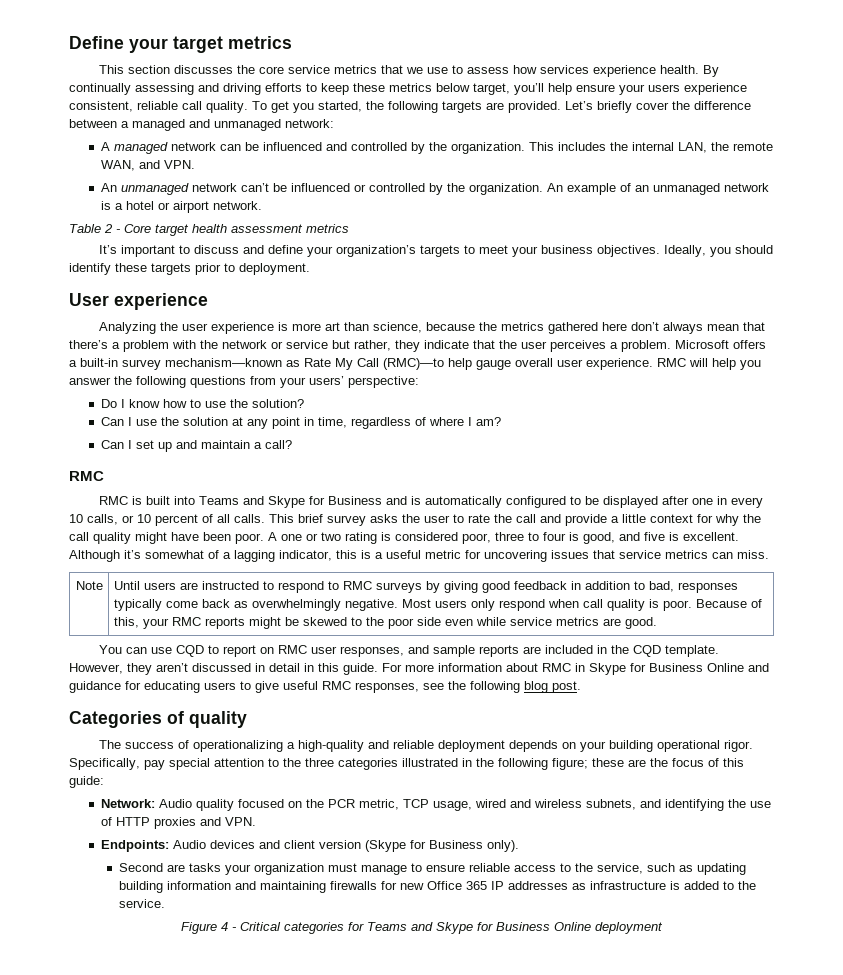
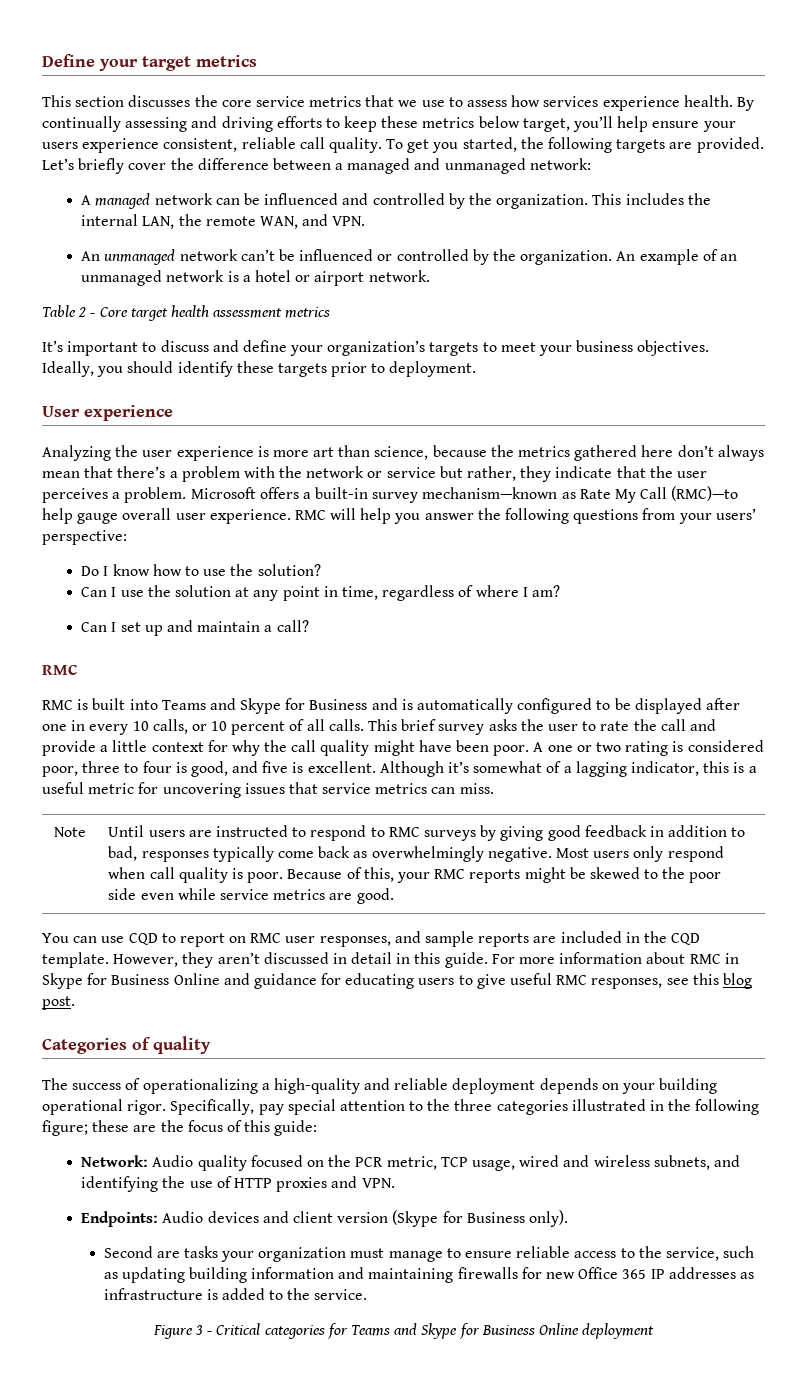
- For more information about RMC in Skype for Business Online and guidance for educating users to give useful RMC responses, see the following blog post.
+ For more information about RMC in Skype for Business Online and guidance for educating users to give useful RMC responses, see this blog post.
- Figure 4 - Critical categories for Teams and Skype for Business Online deployment
+ Figure 3 - Critical categories for Teams and Skype for Business Online deployment

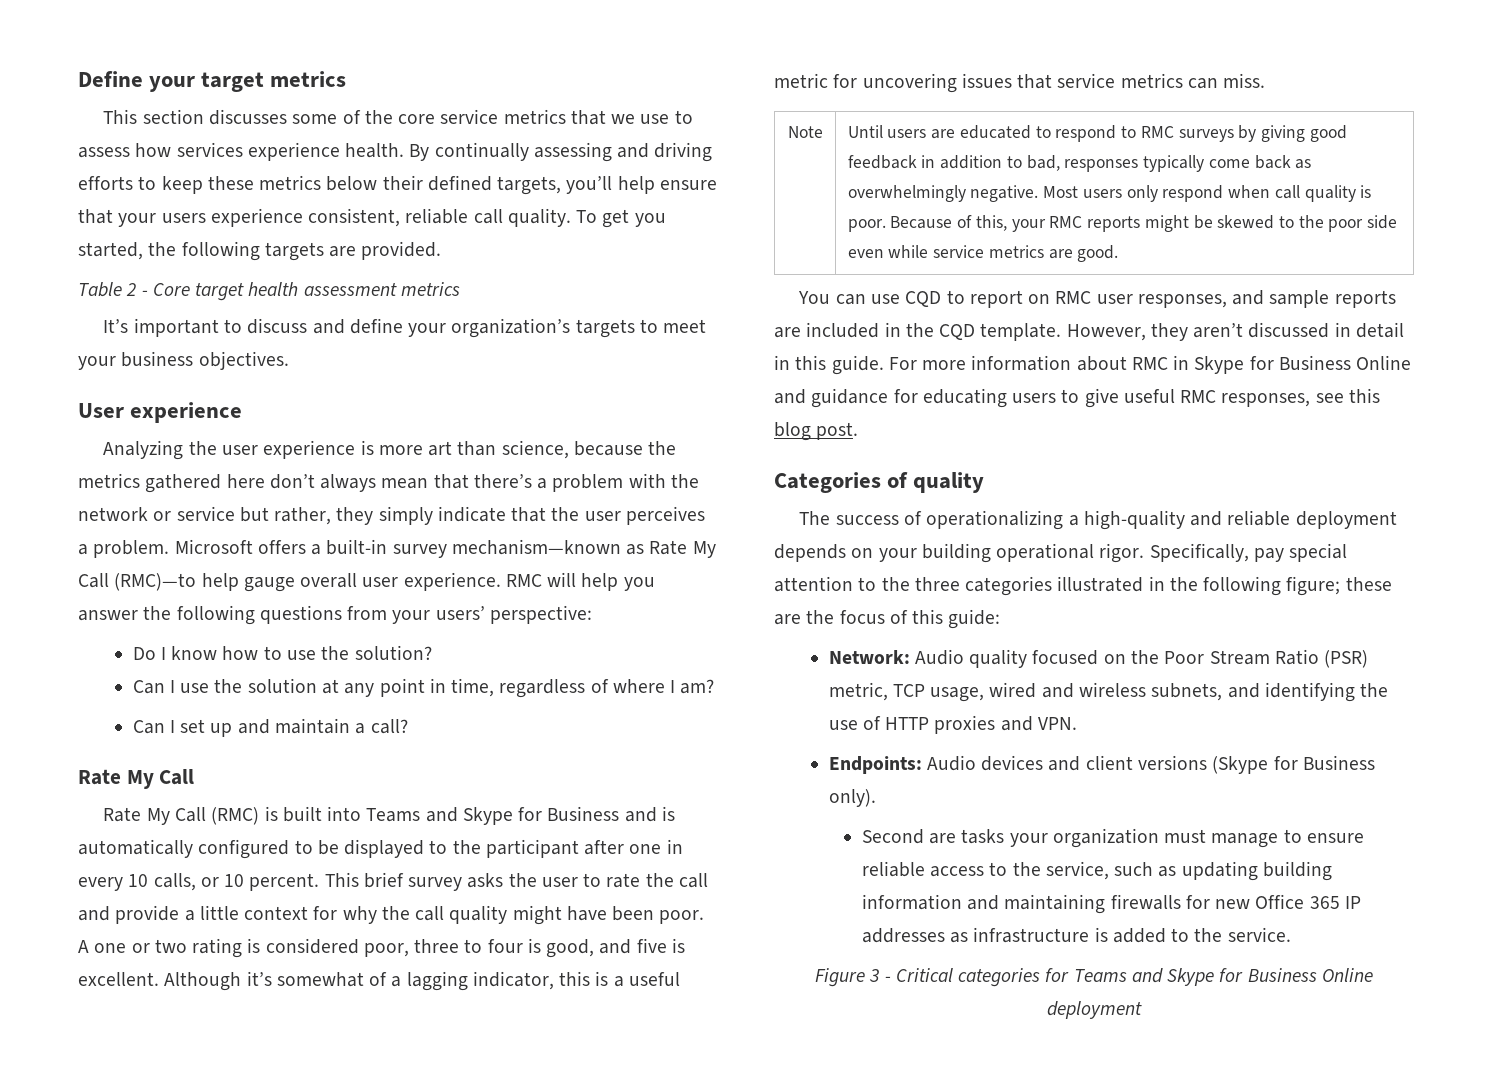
- This section discusses the core service metrics that we use to assess how services experience health.
+ This section discusses some of the core service metrics that we use to assess how services experience health.
- By continually assessing and driving efforts to keep these metrics below target, you’ll help ensure your users experience consistent, reliable call quality.
+ By continually assessing and driving efforts to keep these metrics below their defined targets, you’ll help ensure that your users experience consistent, reliable call quality.
- Let’s briefly cover the difference between a managed and unmanaged network:
- A managed network can be influenced and controlled by the organization. This includes the internal LAN, the remote WAN, and VPN.
- An unmanaged network can’t be influenced or controlled by the organization. An example of an unmanaged network is a hotel or airport network.
- Ideally, you should identify these targets prior to deployment.
- Analyzing the user experience is more art than science, because the metrics gathered here don’t always mean that there’s a problem with the network or service but rather, they indicate that the user perceives a problem.
+ Analyzing the user experience is more art than science, because the metrics gathered here don’t always mean that there’s a problem with the network or service but rather, they simply indicate that the user perceives a problem.
  Can I set up and maintain a call?
- RMC
- RMC is built into Teams and Skype for Business and is automatically configured to be displayed after one in every 10 calls, or 10 percent of all calls.
+ Rate My Call
+ Rate My Call (RMC) is built into Teams and Skype for Business and is automatically configured to be displayed to the participant after one in every 10 calls, or 10 percent.
- Until users are instructed to respond to RMC surveys by giving good feedback in addition to bad, responses typically come back as overwhelmingly negative.
+ Until users are educated to respond to RMC surveys by giving good feedback in addition to bad, responses typically come back as overwhelmingly negative.
- Network: Audio quality focused on the PCR metric, TCP usage, wired and wireless subnets, and identifying the use of HTTP proxies and VPN.
+ Network: Audio quality focused on the Poor Stream Ratio (PSR) metric, TCP usage, wired and wireless subnets, and identifying the use of HTTP proxies and VPN.
- Endpoints: Audio devices and client version (Skype for Business only).
+ Endpoints: Audio devices and client versions (Skype for Business only).

